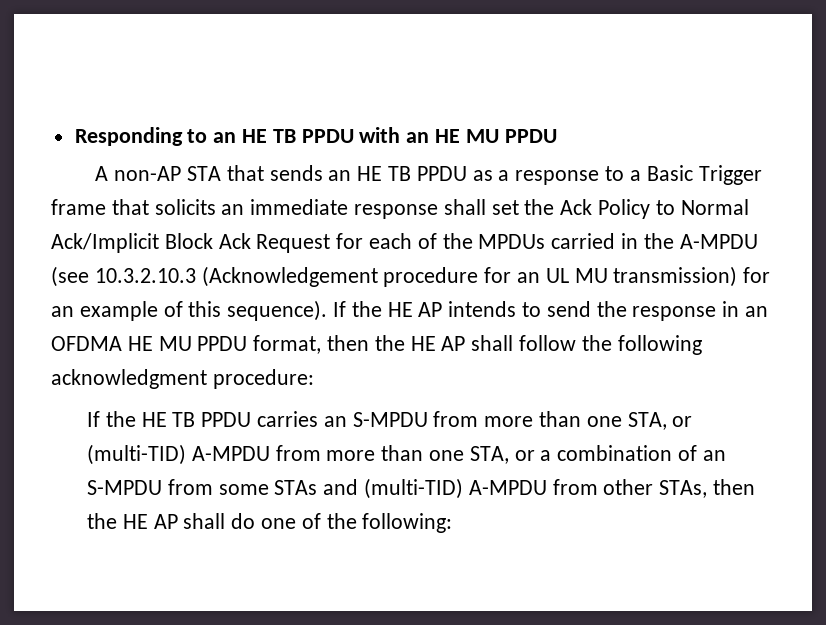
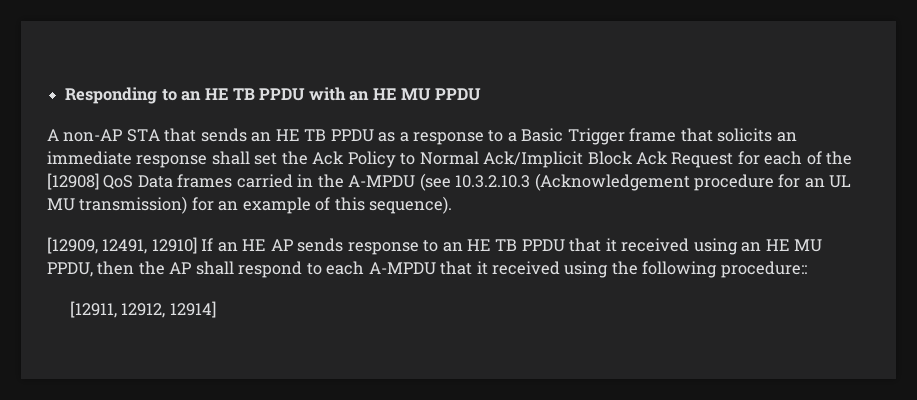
- A non-AP STA that sends an HE TB PPDU as a response to a Basic Trigger frame that solicits an immediate response shall set the Ack Policy to Normal Ack/Implicit Block Ack Request for each of the MPDUs carried in the A-MPDU (see 10.3.2.10.3 (Acknowledgement procedure for an UL MU transmission) for an example of this sequence). If the HE AP intends to send the response in an OFDMA HE MU PPDU format, then the HE AP shall follow the following acknowledgment procedure:
- If the HE TB PPDU carries an S-MPDU from more than one STA, or (multi-TID) A-MPDU from more than one STA, or a combination of an S-MPDU from some STAs and (multi-TID) A-MPDU from other STAs, then the HE AP shall do one of the following:
+ A non-AP STA that sends an HE TB PPDU as a response to a Basic Trigger frame that solicits an immediate response shall set the Ack Policy to Normal Ack/Implicit Block Ack Request for each of the [12908] QoS Data frames carried in the A-MPDU (see 10.3.2.10.3 (Acknowledgement procedure for an UL MU transmission) for an example of this sequence).
+ [12909, 12491, 12910] If an HE AP sends response to an HE TB PPDU that it received using an HE MU PPDU, then the AP shall respond to each A-MPDU that it received using the following procedure::
+ [12911, 12912, 12914]

